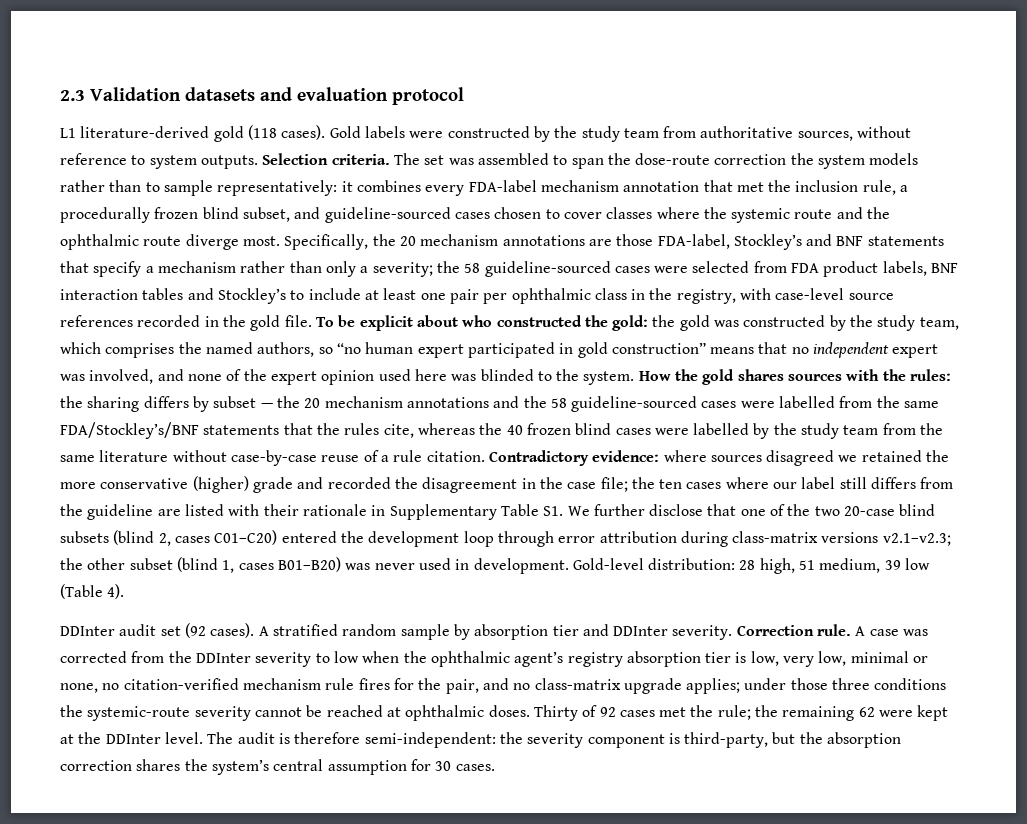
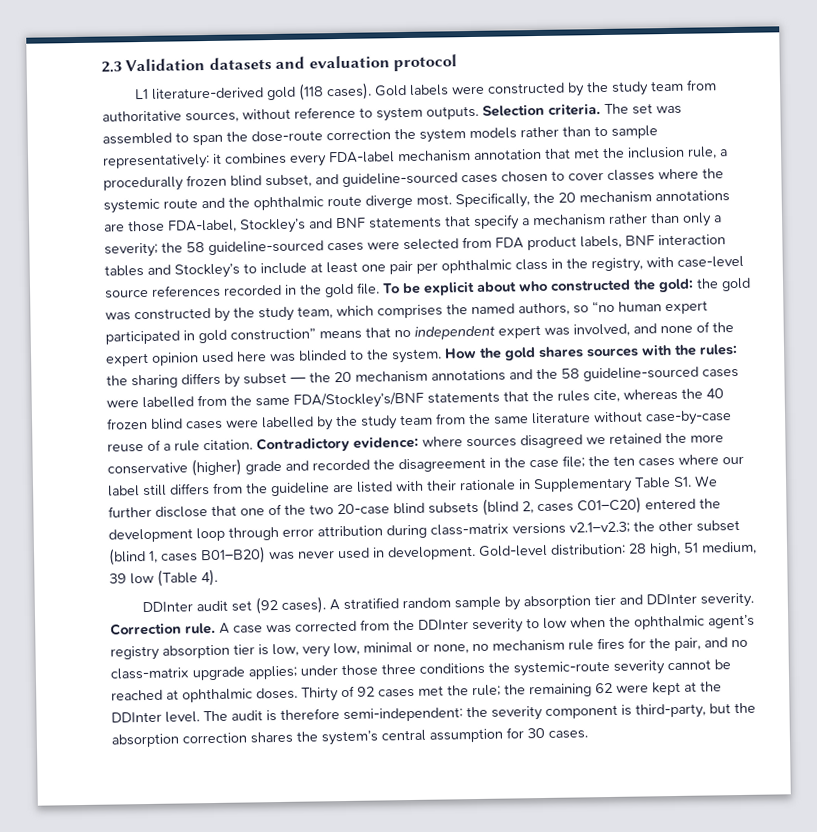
- A case was corrected from the DDInter severity to low when the ophthalmic agent’s registry absorption tier is low, very low, minimal or none, no citation-verified mechanism rule fires for the pair, and no class-matrix upgrade applies; under those three conditions the systemic-route severity cannot be reached at ophthalmic doses.
+ A case was corrected from the DDInter severity to low when the ophthalmic agent’s registry absorption tier is low, very low, minimal or none, no mechanism rule fires for the pair, and no class-matrix upgrade applies; under those three conditions the systemic-route severity cannot be reached at ophthalmic doses.

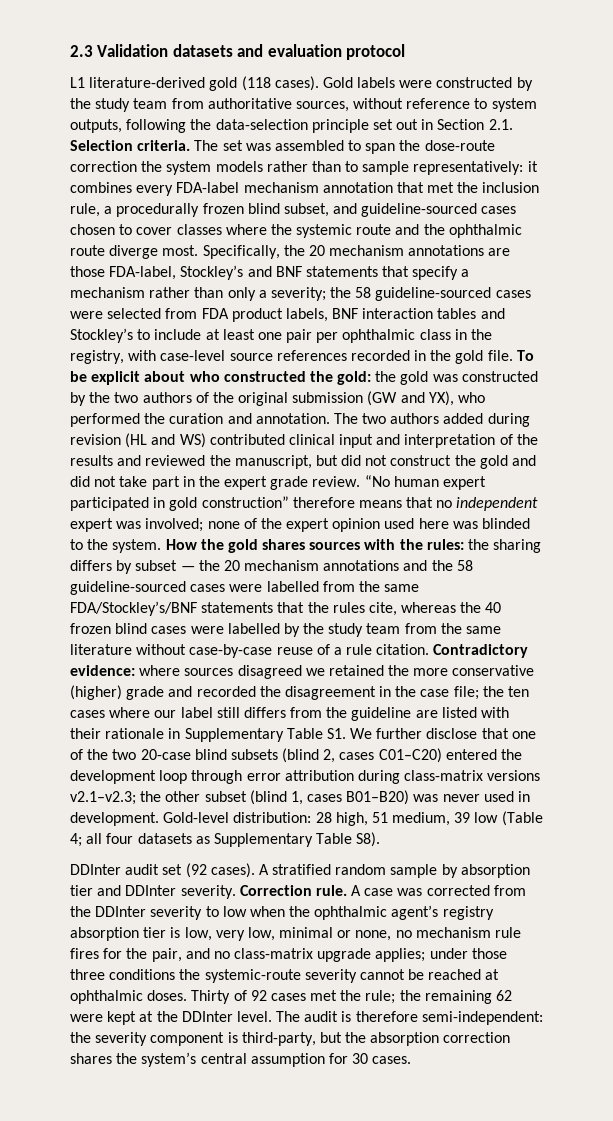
- Gold labels were constructed by the study team from authoritative sources, without reference to system outputs. Selection criteria.
+ Gold labels were constructed by the study team from authoritative sources, without reference to system outputs, following the data-selection principle set out in Section 2.1. Selection criteria.
- To be explicit about who constructed the gold: the gold was constructed by the study team, which comprises the named authors, so “no human expert participated in gold construction” means that no independent expert was involved, and none of the expert opinion used here was blinded to the system.
+ To be explicit about who constructed the gold: the gold was constructed by the two authors of the original submission (GW and YX), who performed the curation and annotation. The two authors added during revision (HL and WS) contributed clinical input and interpretation of the results and reviewed the manuscript, but did not construct the gold and did not take part in the expert grade review. “No human expert participated in gold construction” therefore means that no independent expert was involved; none of the expert opinion used here was blinded to the system.
- Gold-level distribution: 28 high, 51 medium, 39 low (Table 4).
+ Gold-level distribution: 28 high, 51 medium, 39 low (Table 4; all four datasets as Supplementary Table S8).

